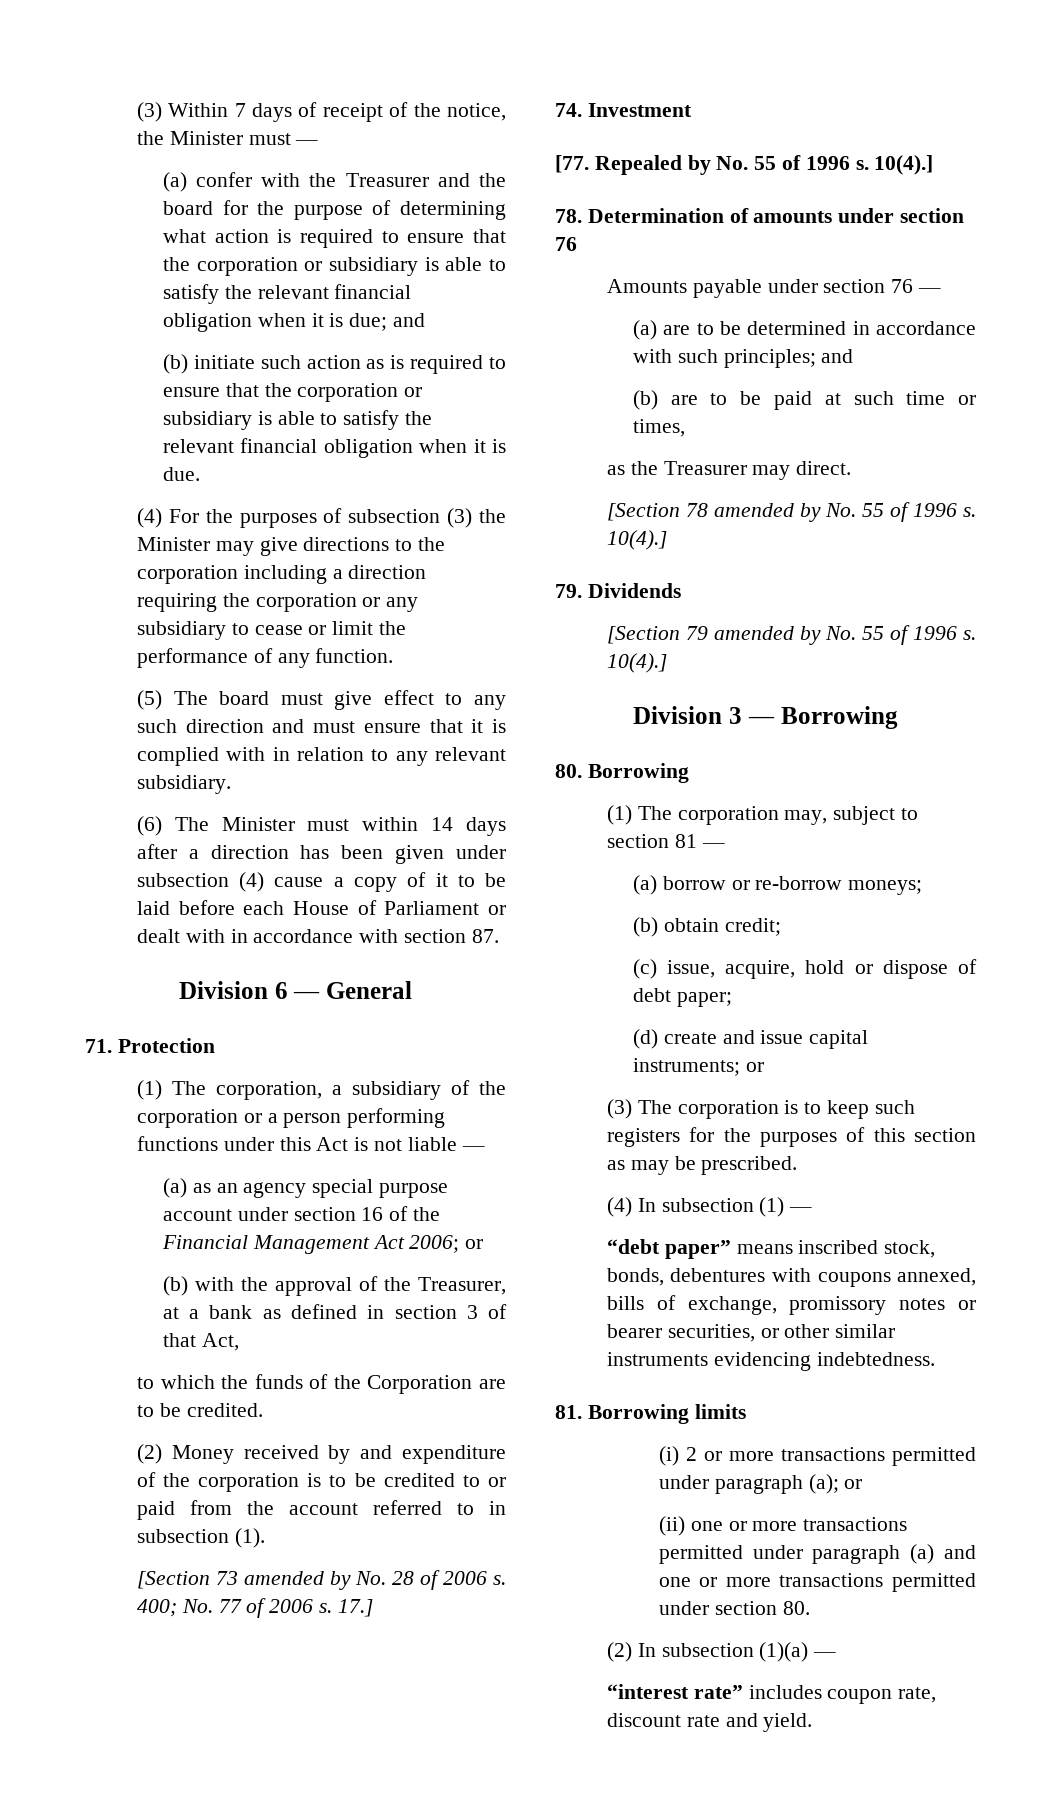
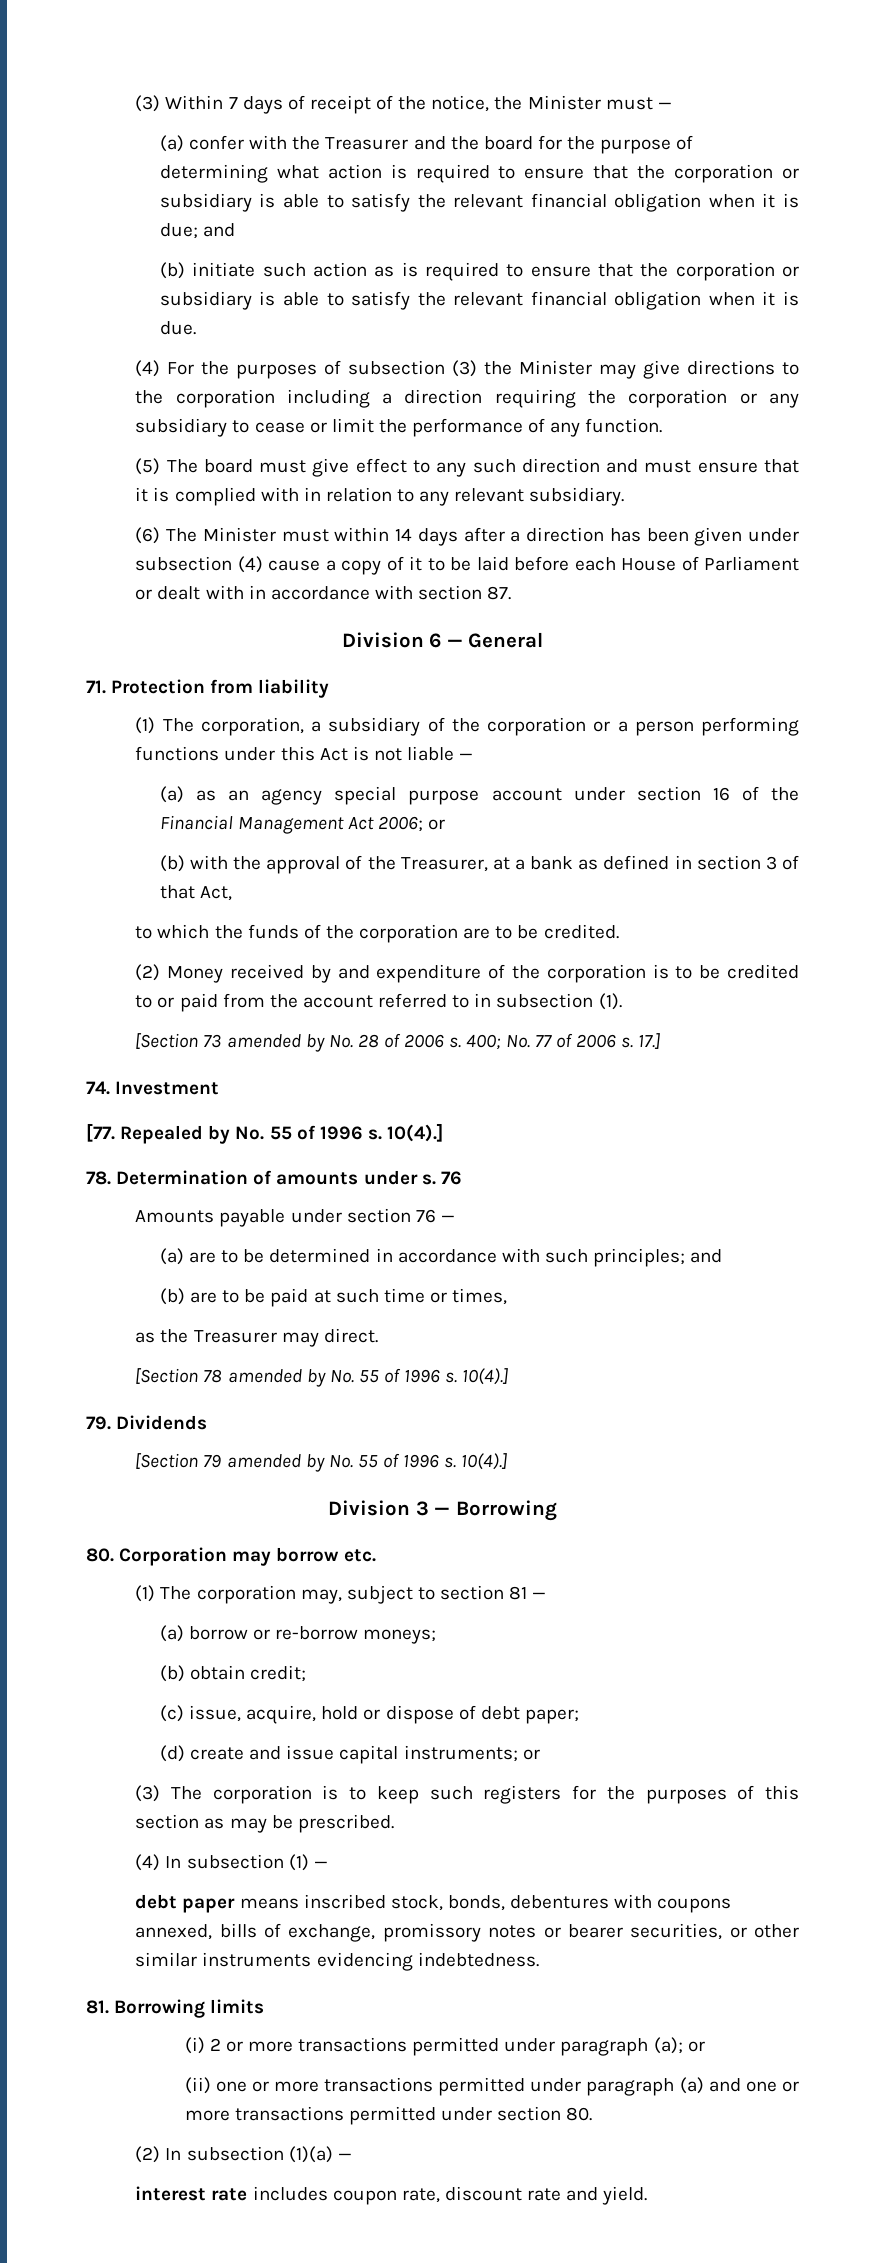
- 71. Protection
+ 71. Protection from liability
- to which the funds of the Corporation are to be credited.
+ to which the funds of the corporation are to be credited.
- 78. Determination of amounts under section 76
+ 78. Determination of amounts under s. 76
- 80. Borrowing
+ 80. Corporation may borrow etc.
- “debt paper” means inscribed stock, bonds, debentures with coupons annexed, bills of exchange, promissory notes or bearer securities, or other similar instruments evidencing indebtedness.
+ debt paper means inscribed stock, bonds, debentures with coupons annexed, bills of exchange, promissory notes or bearer securities, or other similar instruments evidencing indebtedness.
- “interest rate” includes coupon rate, discount rate and yield.
+ interest rate includes coupon rate, discount rate and yield.

